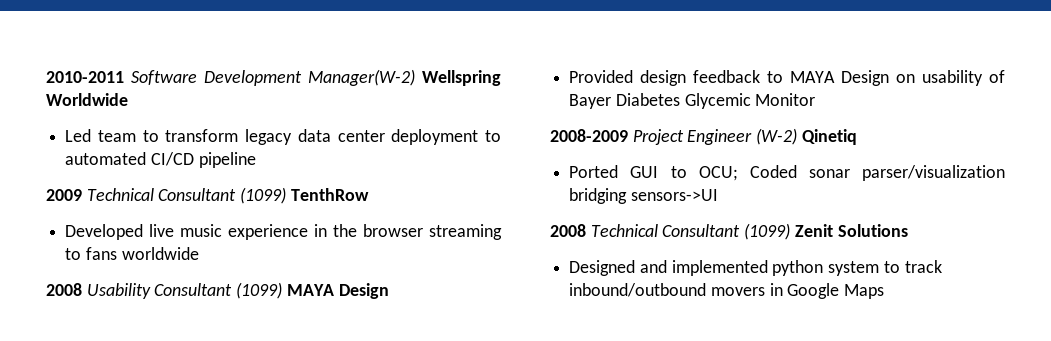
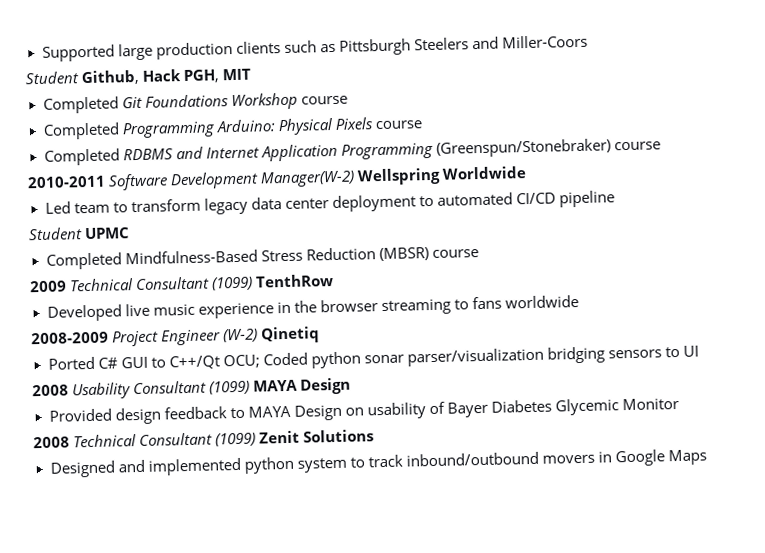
+ Supported large production clients such as Pittsburgh Steelers and Miller-Coors
+ Student Github, Hack PGH, MIT
+ Completed Git Foundations Workshop course
+ Completed Programming Arduino: Physical Pixels course
+ Completed RDBMS and Internet Application Programming (Greenspun/Stonebraker) course
+ Student UPMC
+ Completed Mindfulness-Based Stress Reduction (MBSR) course
+ 2008-2009 Project Engineer (W-2) Qinetiq
+ Ported C# GUI to C++/Qt OCU; Coded python sonar parser/visualization bridging sensors to UI
- 2008-2009 Project Engineer (W-2) Qinetiq
- Ported GUI to OCU; Coded sonar parser/visualization bridging sensors->UI

